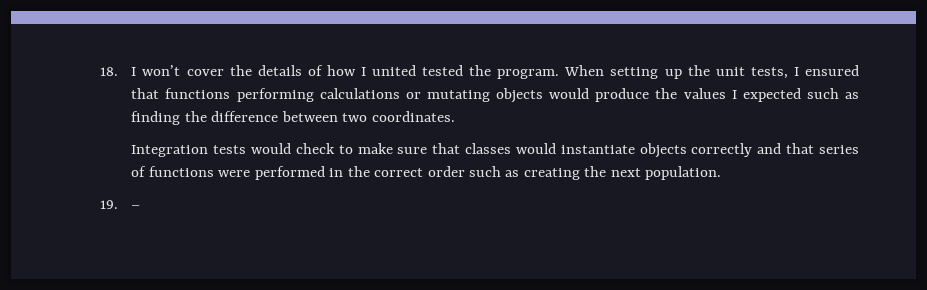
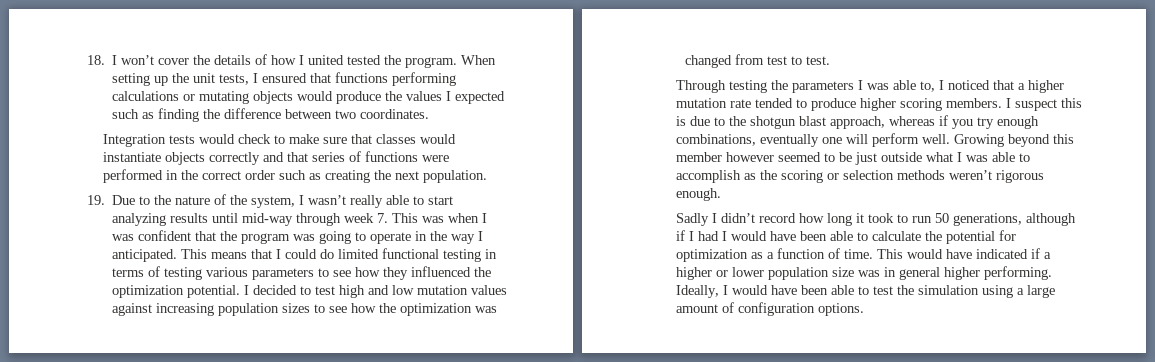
- 19. –
+ 19. Due to the nature of the system, I wasn’t really able to start analyzing results until mid-way through week 7. This was when I was confident that the program was going to operate in the way I anticipated. This means that I could do limited functional testing in terms of testing various parameters to see how they influenced the optimization potential. I decided to test high and low mutation values against increasing population sizes to see how the optimization was changed from test to test.
+ Through testing the parameters I was able to, I noticed that a higher mutation rate tended to produce higher scoring members. I suspect this is due to the shotgun blast approach, whereas if you try enough combinations, eventually one will perform well. Growing beyond this member however seemed to be just outside what I was able to accomplish as the scoring or selection methods weren’t rigorous enough.
+ Sadly I didn’t record how long it took to run 50 generations, although if I had I would have been able to calculate the potential for optimization as a function of time. This would have indicated if a higher or lower population size was in general higher performing. Ideally, I would have been able to test the simulation using a large amount of configuration options.

